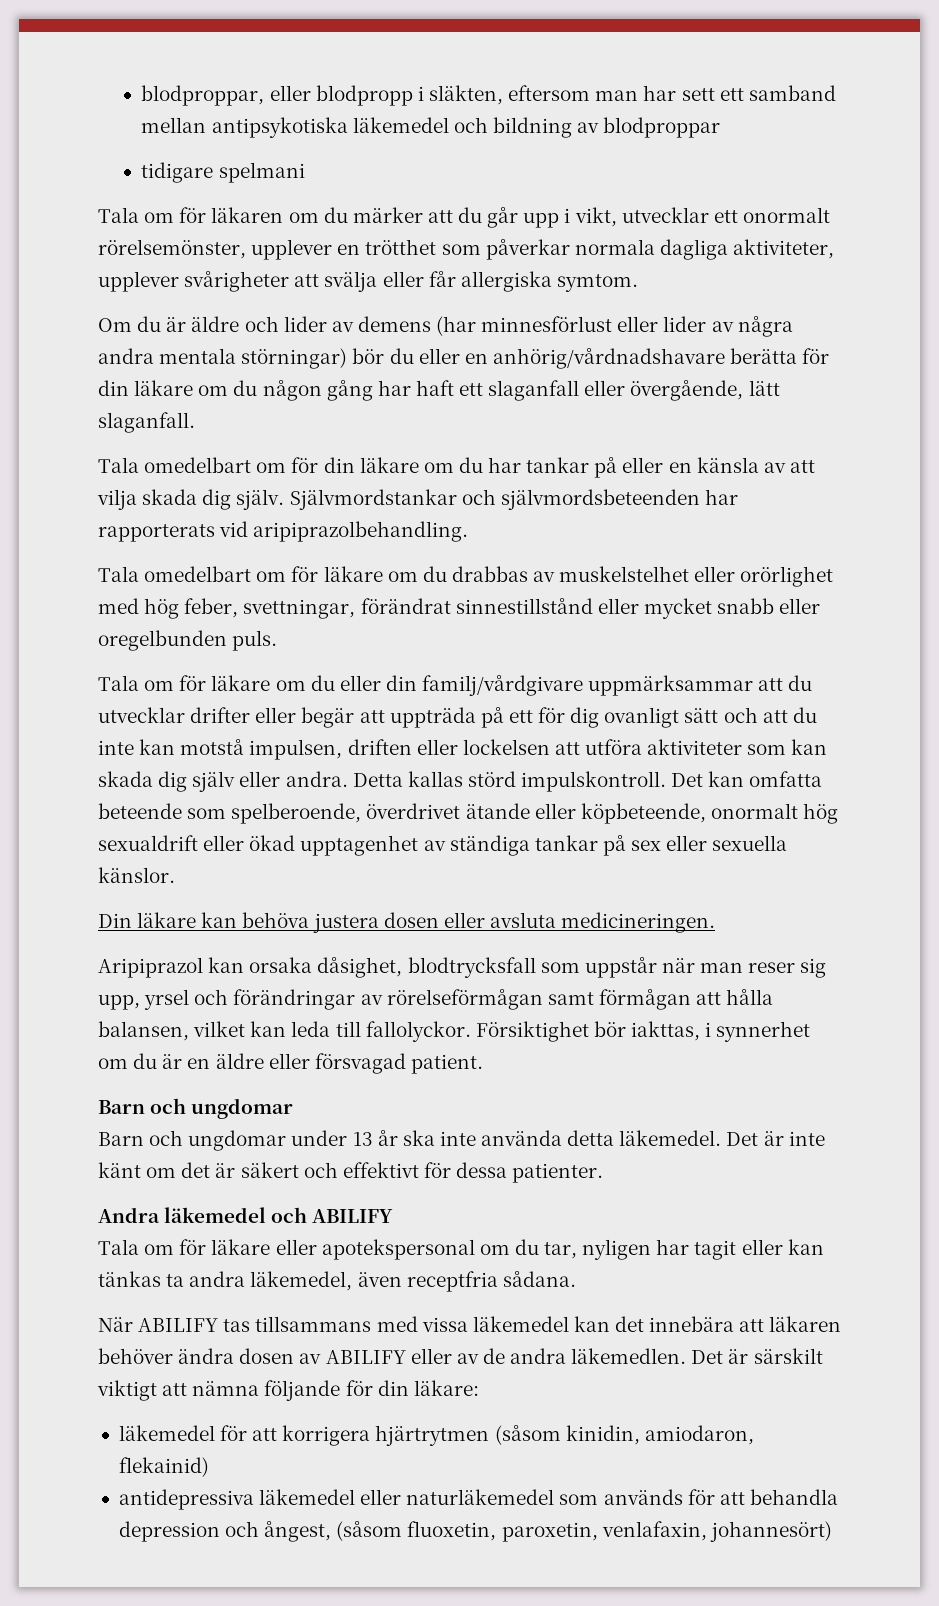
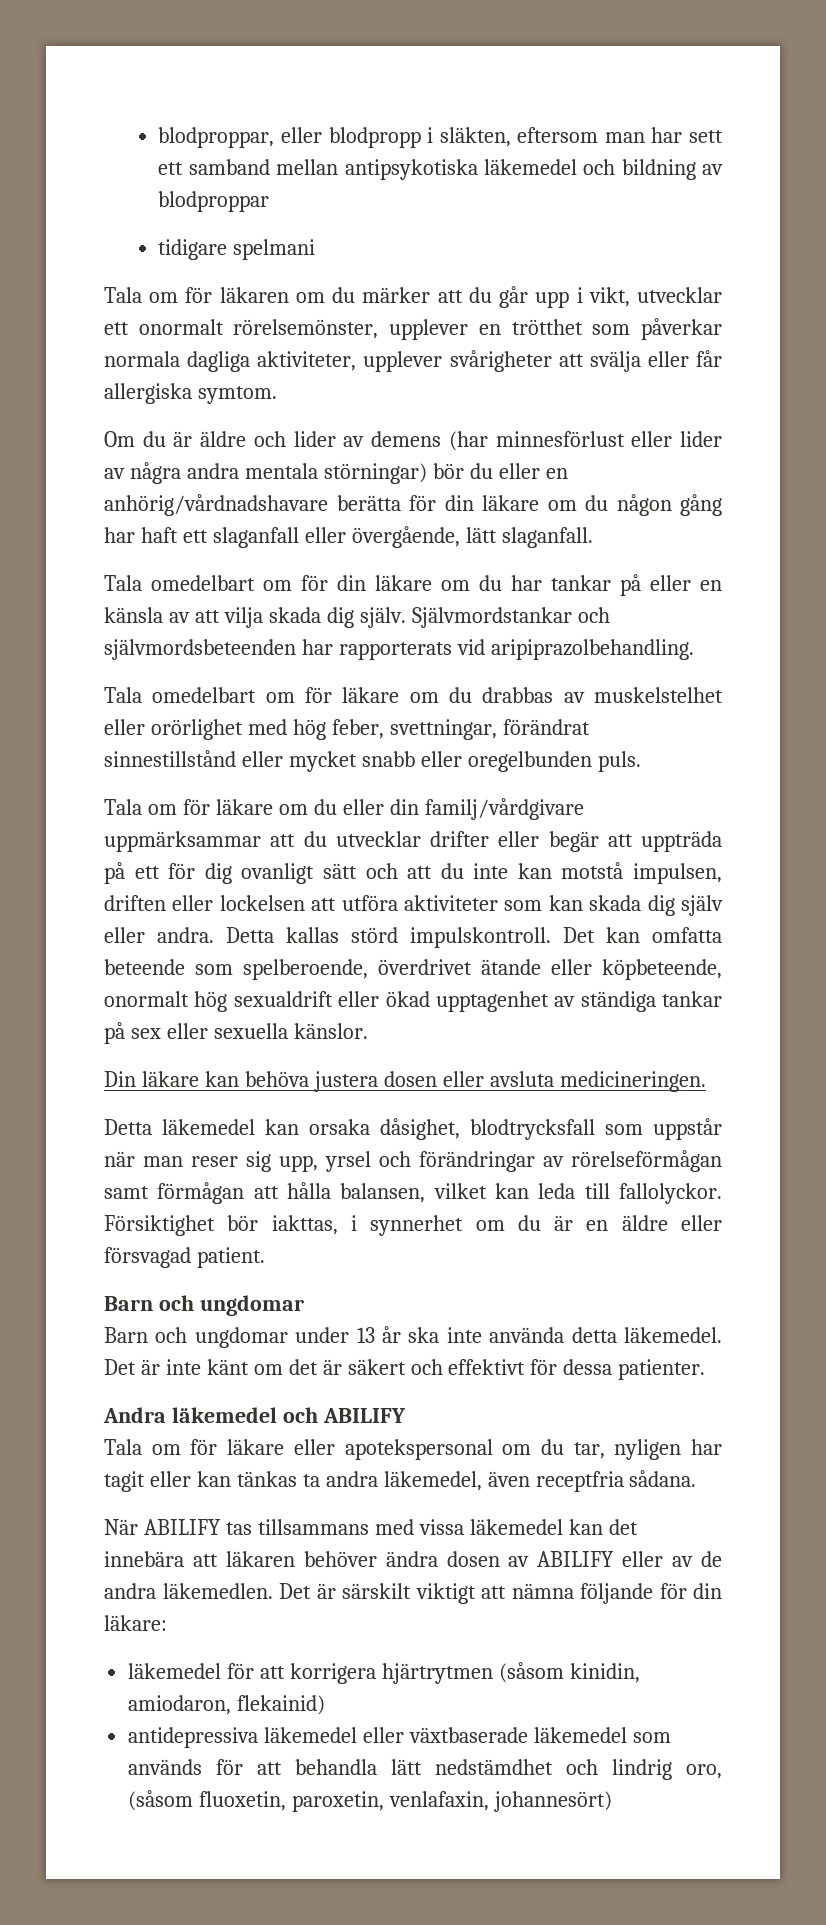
- Aripiprazol kan orsaka dåsighet, blodtrycksfall som uppstår när man reser sig upp, yrsel och förändringar av rörelseförmågan samt förmågan att hålla balansen, vilket kan leda till fallolyckor.
+ Detta läkemedel kan orsaka dåsighet, blodtrycksfall som uppstår när man reser sig upp, yrsel och förändringar av rörelseförmågan samt förmågan att hålla balansen, vilket kan leda till fallolyckor.
- antidepressiva läkemedel eller naturläkemedel som används för att behandla depression och ångest, (såsom fluoxetin, paroxetin, venlafaxin, johannesört)
+ antidepressiva läkemedel eller växtbaserade läkemedel som används för att behandla lätt nedstämdhet och lindrig oro, (såsom fluoxetin, paroxetin, venlafaxin, johannesört)

